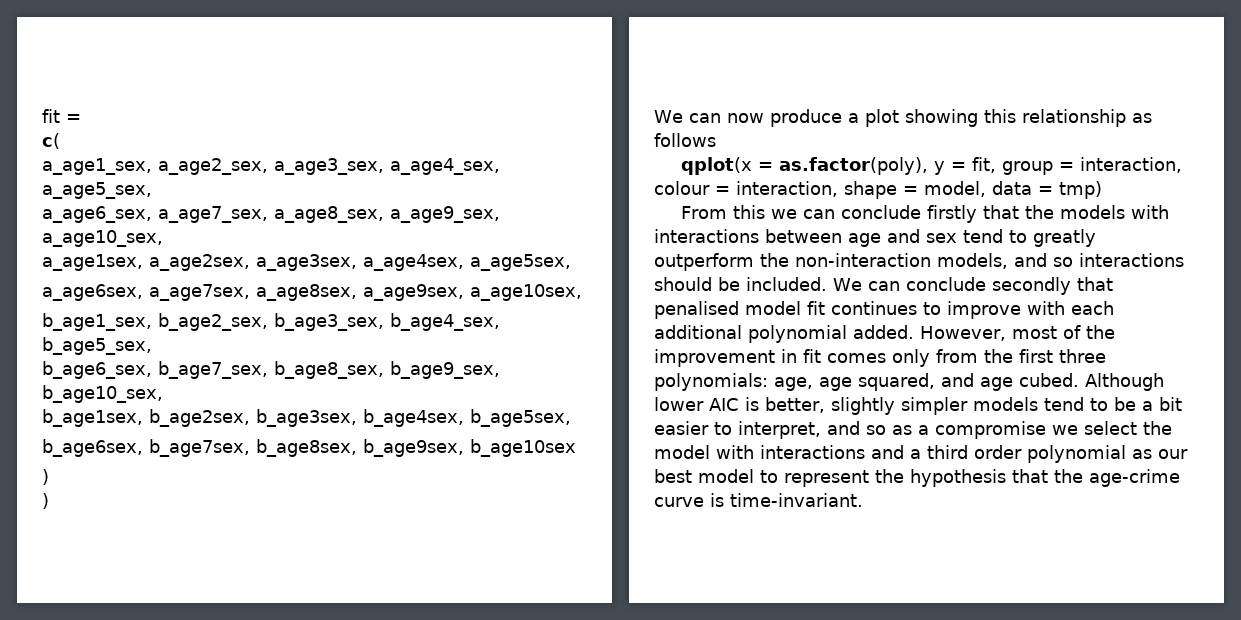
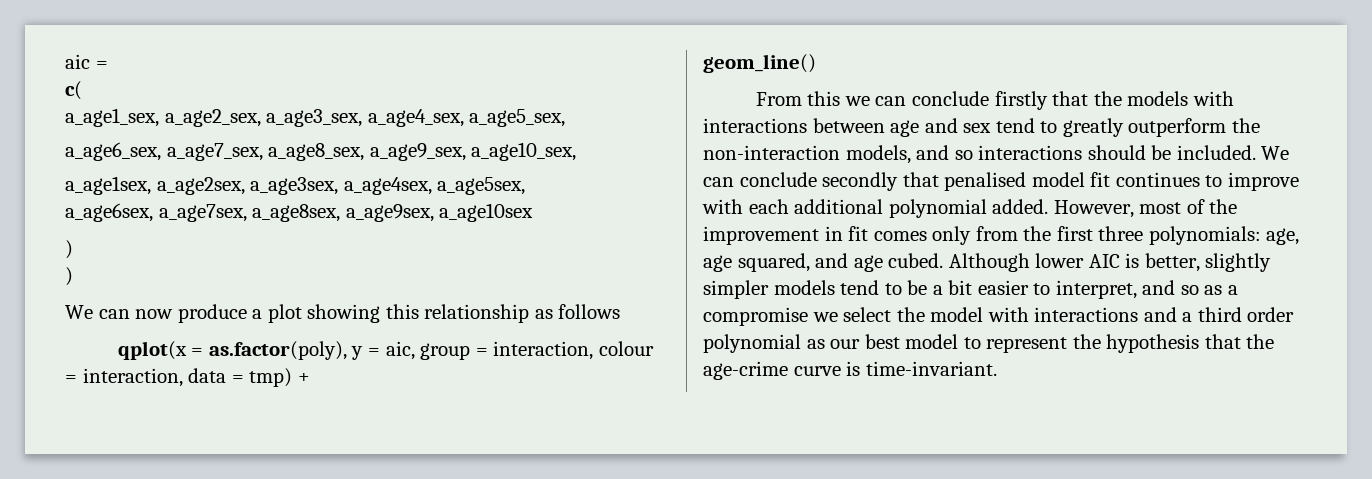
- fit =
+ aic =
- a_age6sex, a_age7sex, a_age8sex, a_age9sex, a_age10sex,
- b_age1_sex, b_age2_sex, b_age3_sex, b_age4_sex, b_age5_sex,
- b_age6_sex, b_age7_sex, b_age8_sex, b_age9_sex, b_age10_sex,
- b_age1sex, b_age2sex, b_age3sex, b_age4sex, b_age5sex,
- b_age6sex, b_age7sex, b_age8sex, b_age9sex, b_age10sex
+ a_age6sex, a_age7sex, a_age8sex, a_age9sex, a_age10sex
- qplot(x = as.factor(poly), y = fit, group = interaction, colour = interaction, shape = model, data = tmp)
+ qplot(x = as.factor(poly), y = aic, group = interaction, colour = interaction, data = tmp) +
+ geom_line()

